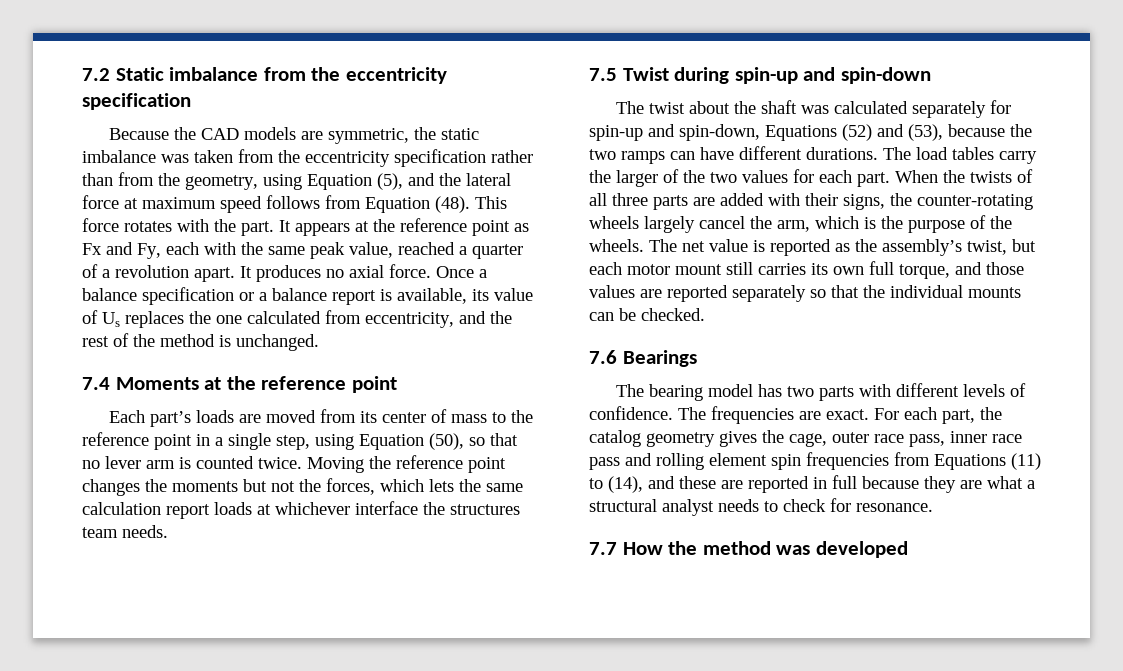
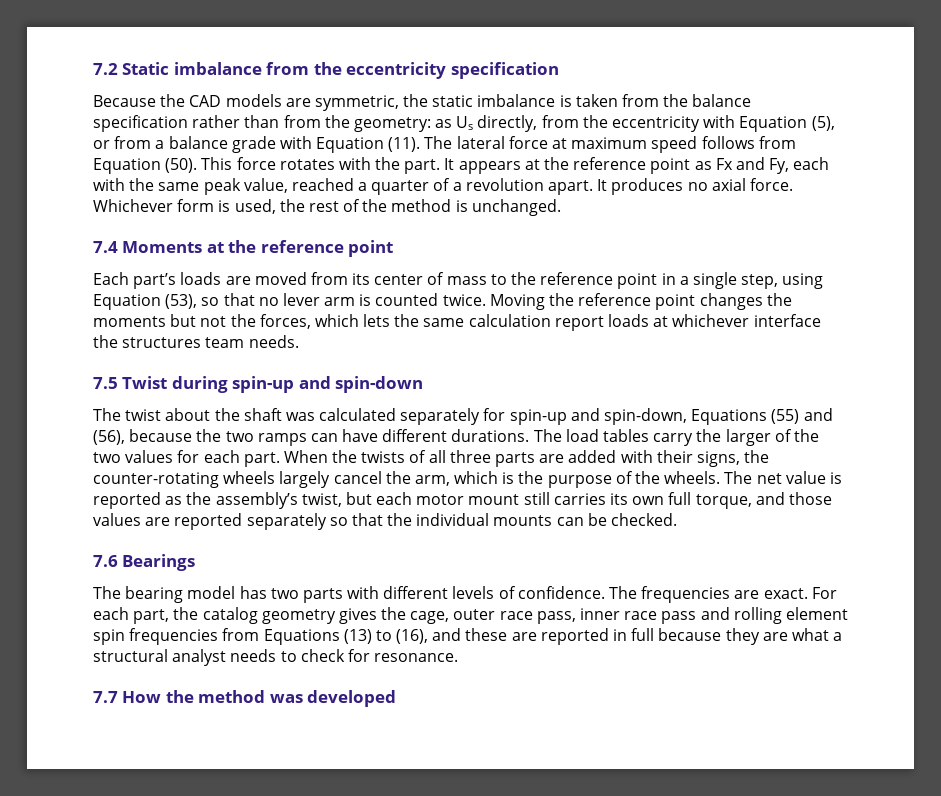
- Because the CAD models are symmetric, the static imbalance was taken from the eccentricity specification rather than from the geometry, using Equation (5), and the lateral force at maximum speed follows from Equation (48).
+ Because the CAD models are symmetric, the static imbalance is taken from the balance specification rather than from the geometry: as Us directly, from the eccentricity with Equation (5), or from a balance grade with Equation (11). The lateral force at maximum speed follows from Equation (50).
- Once a balance specification or a balance report is available, its value of Us replaces the one calculated from eccentricity, and the rest of the method is unchanged.
+ Whichever form is used, the rest of the method is unchanged.
- Each part’s loads are moved from its center of mass to the reference point in a single step, using Equation (50), so that no lever arm is counted twice.
+ Each part’s loads are moved from its center of mass to the reference point in a single step, using Equation (53), so that no lever arm is counted twice.
- The twist about the shaft was calculated separately for spin-up and spin-down, Equations (52) and (53), because the two ramps can have different durations.
+ The twist about the shaft was calculated separately for spin-up and spin-down, Equations (55) and (56), because the two ramps can have different durations.
- For each part, the catalog geometry gives the cage, outer race pass, inner race pass and rolling element spin frequencies from Equations (11) to (14), and these are reported in full because they are what a structural analyst needs to check for resonance.
+ For each part, the catalog geometry gives the cage, outer race pass, inner race pass and rolling element spin frequencies from Equations (13) to (16), and these are reported in full because they are what a structural analyst needs to check for resonance.

